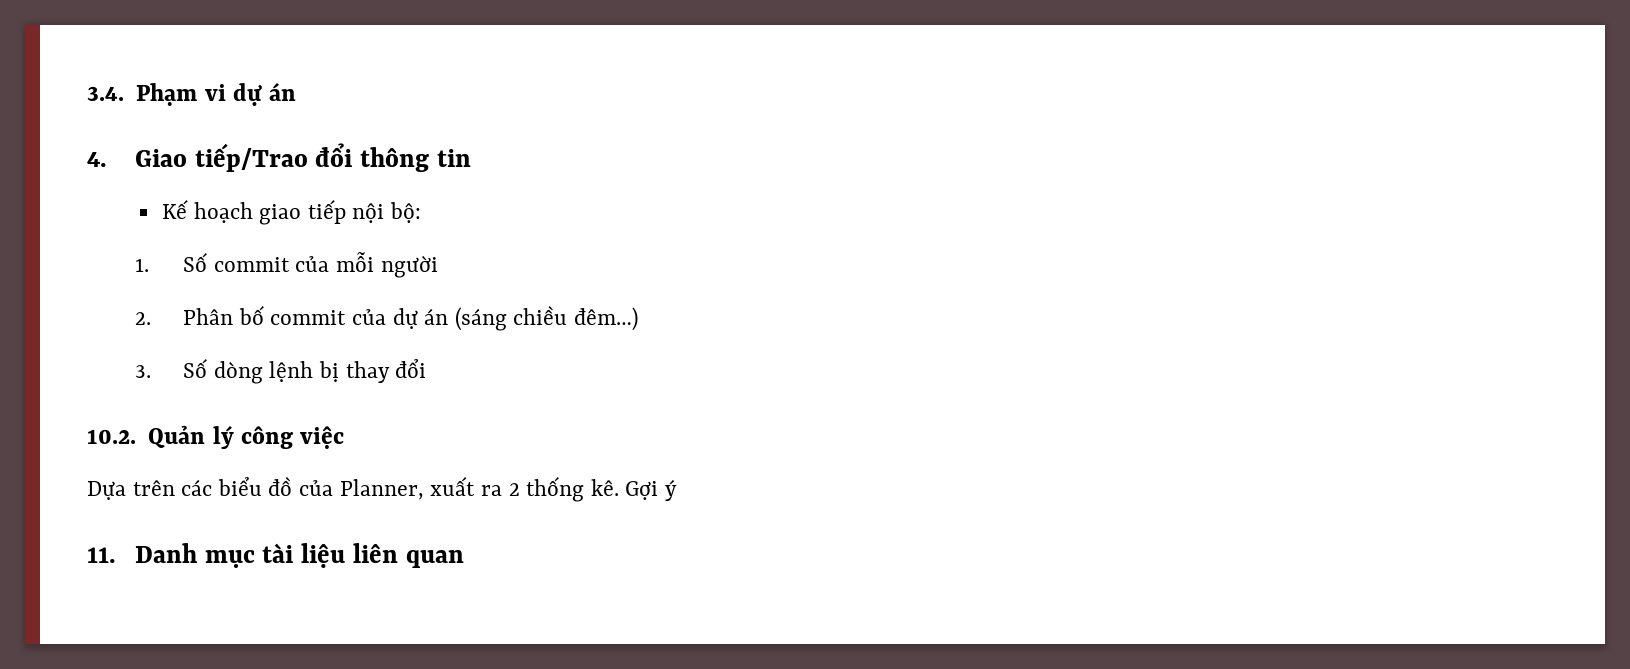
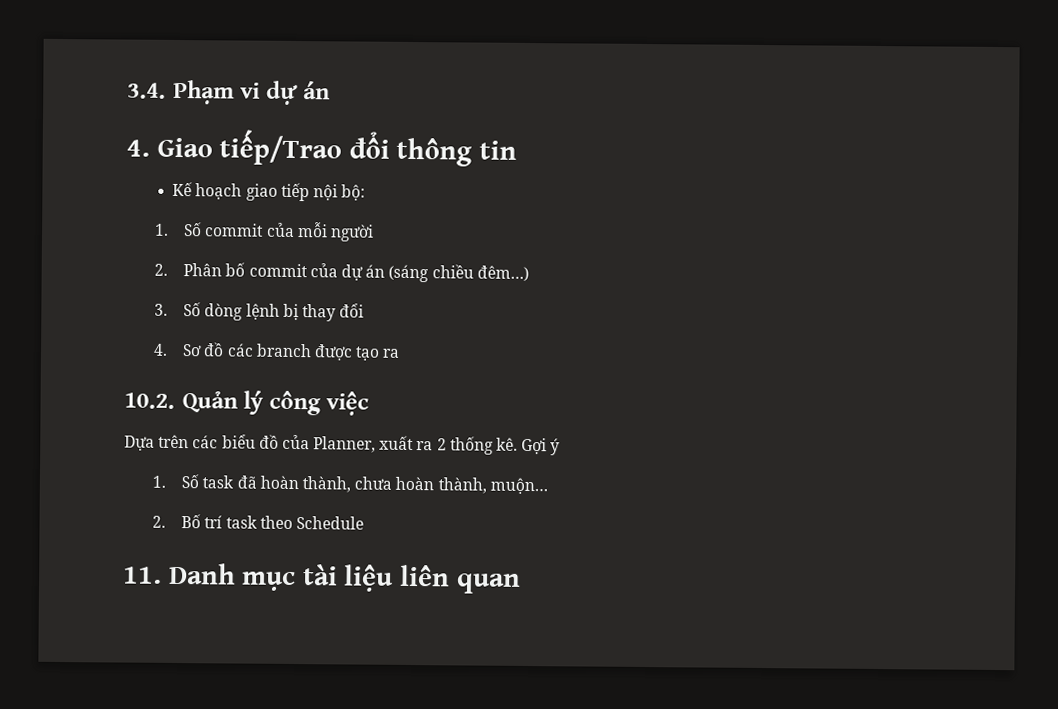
+ 4. Sơ đồ các branch được tạo ra
+ 1. Số task đã hoàn thành, chưa hoàn thành, muộn…
+ 2. Bố trí task theo Schedule

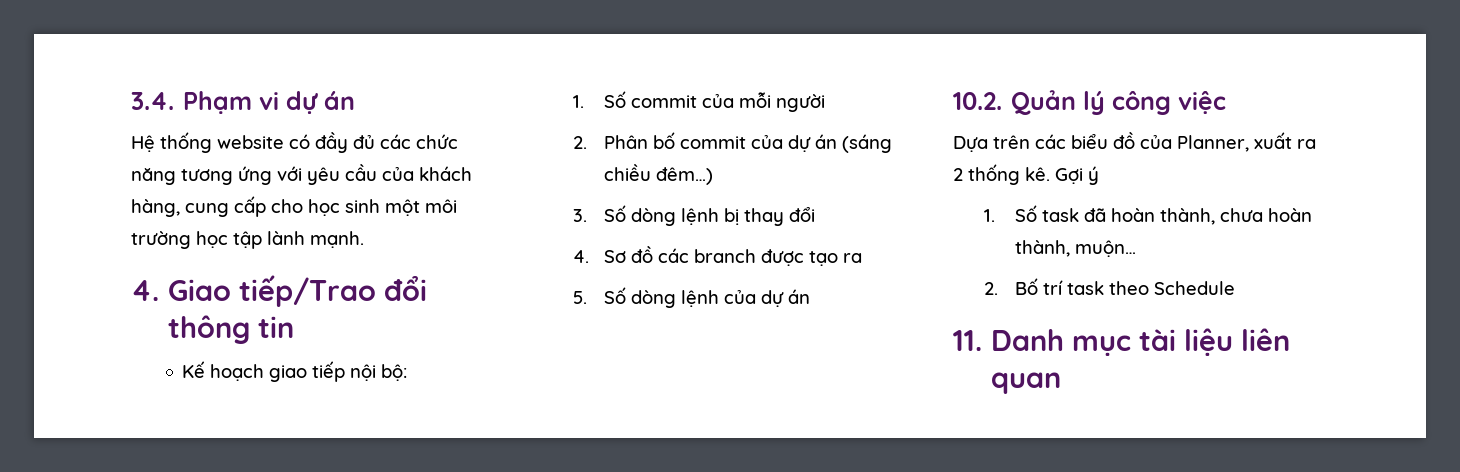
+ Hệ thống website có đầy đủ các chức năng tương ứng với yêu cầu của khách hàng, cung cấp cho học sinh một môi trường học tập lành mạnh.
+ 5. Số dòng lệnh của dự án

